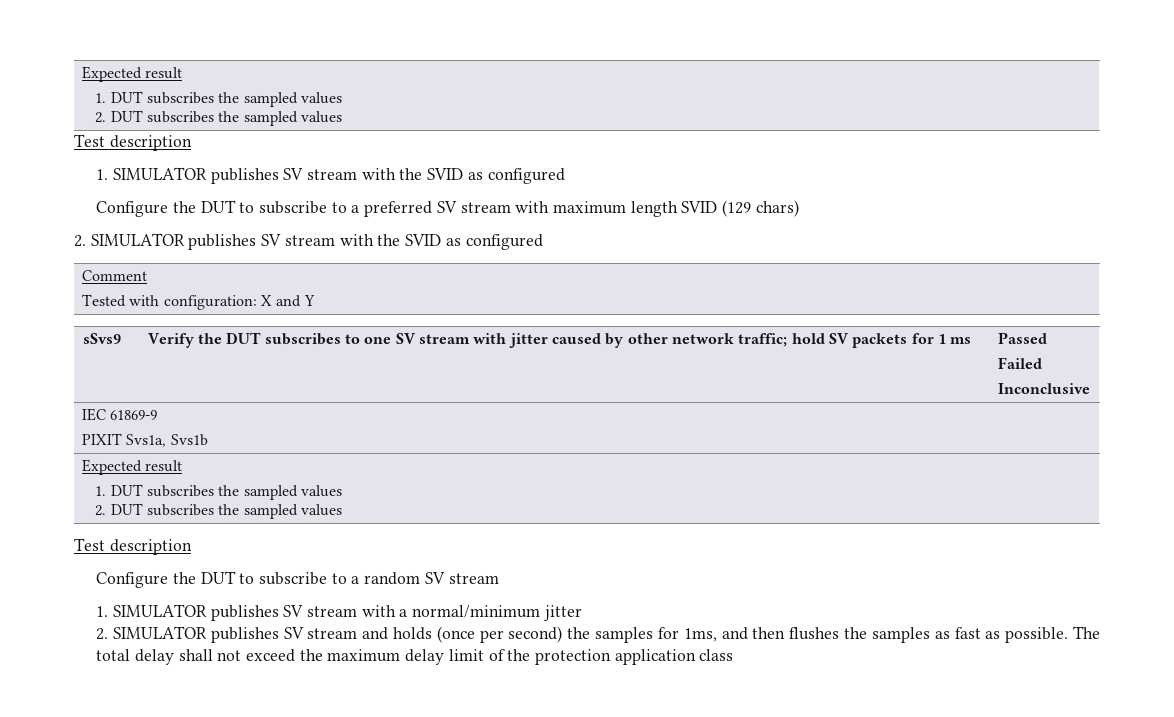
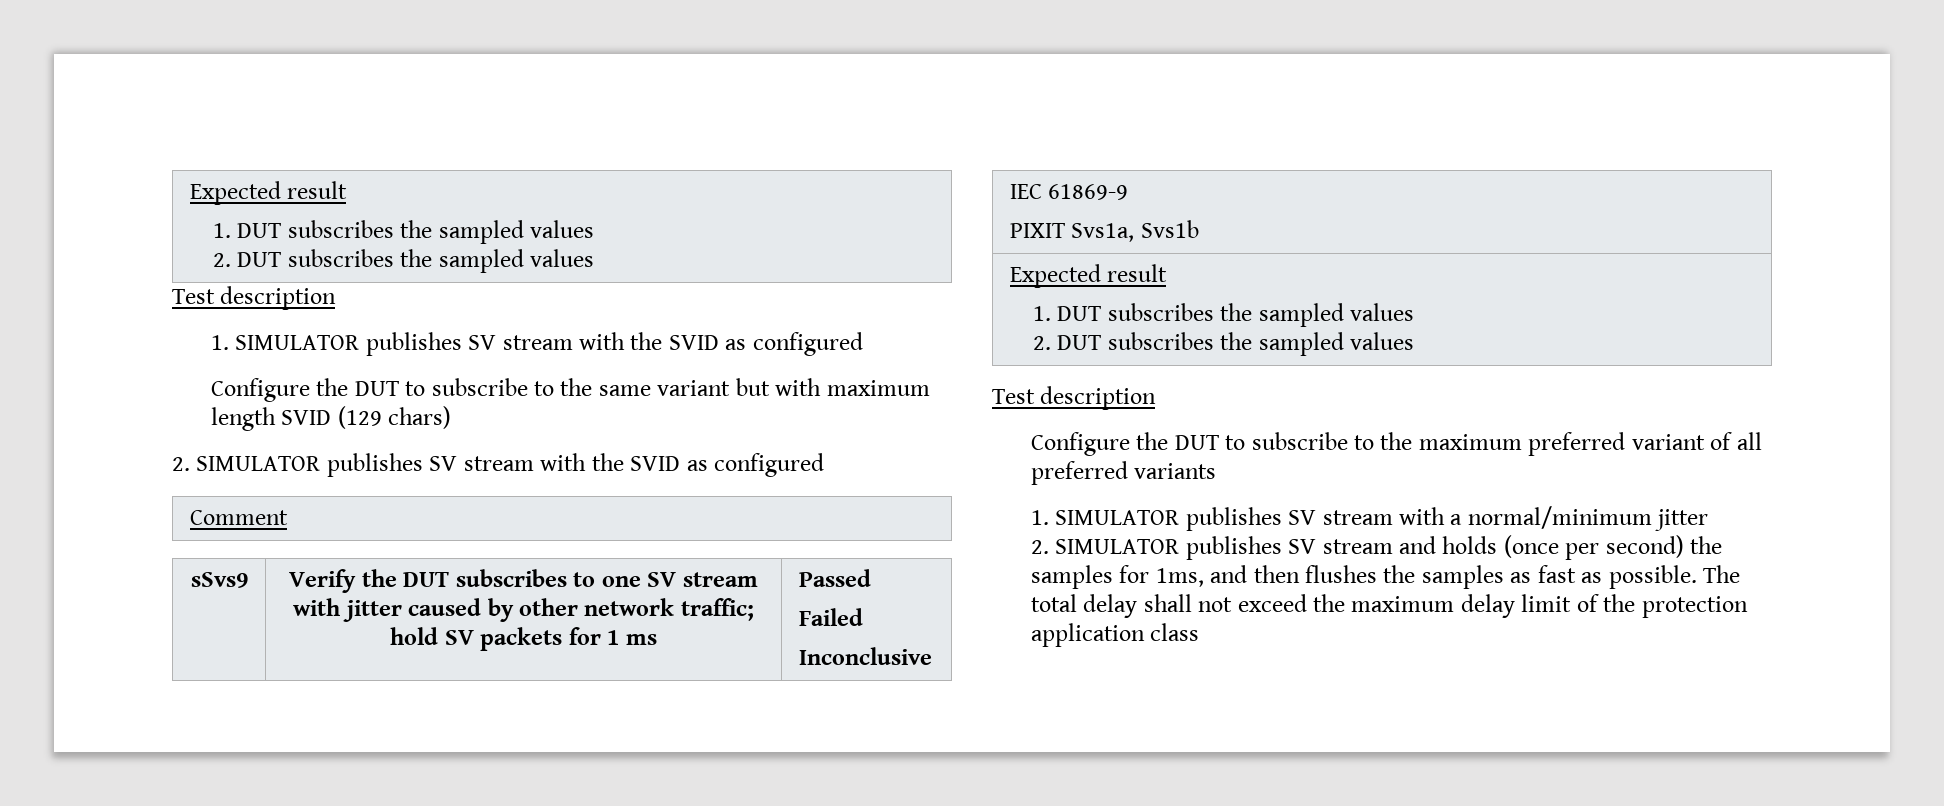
- Configure the DUT to subscribe to a preferred SV stream with maximum length SVID (129 chars)
+ Configure the DUT to subscribe to the same variant but with maximum length SVID (129 chars)
  Comment
- Tested with configuration: X and Y
- Configure the DUT to subscribe to a random SV stream
+ Configure the DUT to subscribe to the maximum preferred variant of all preferred variants

